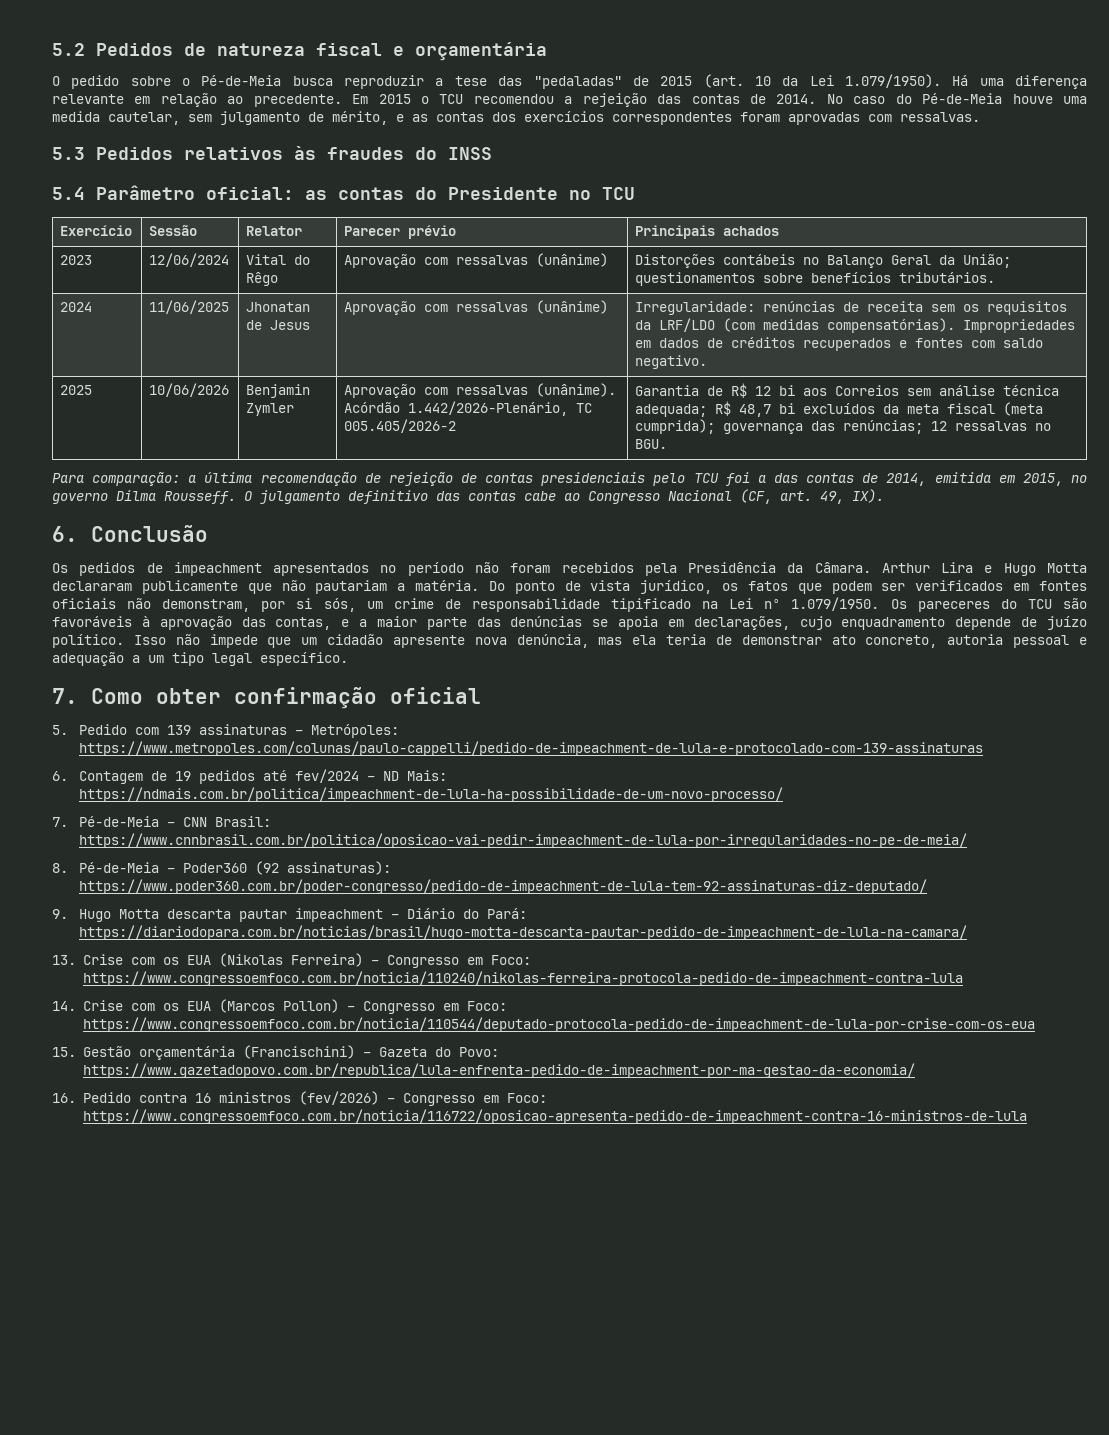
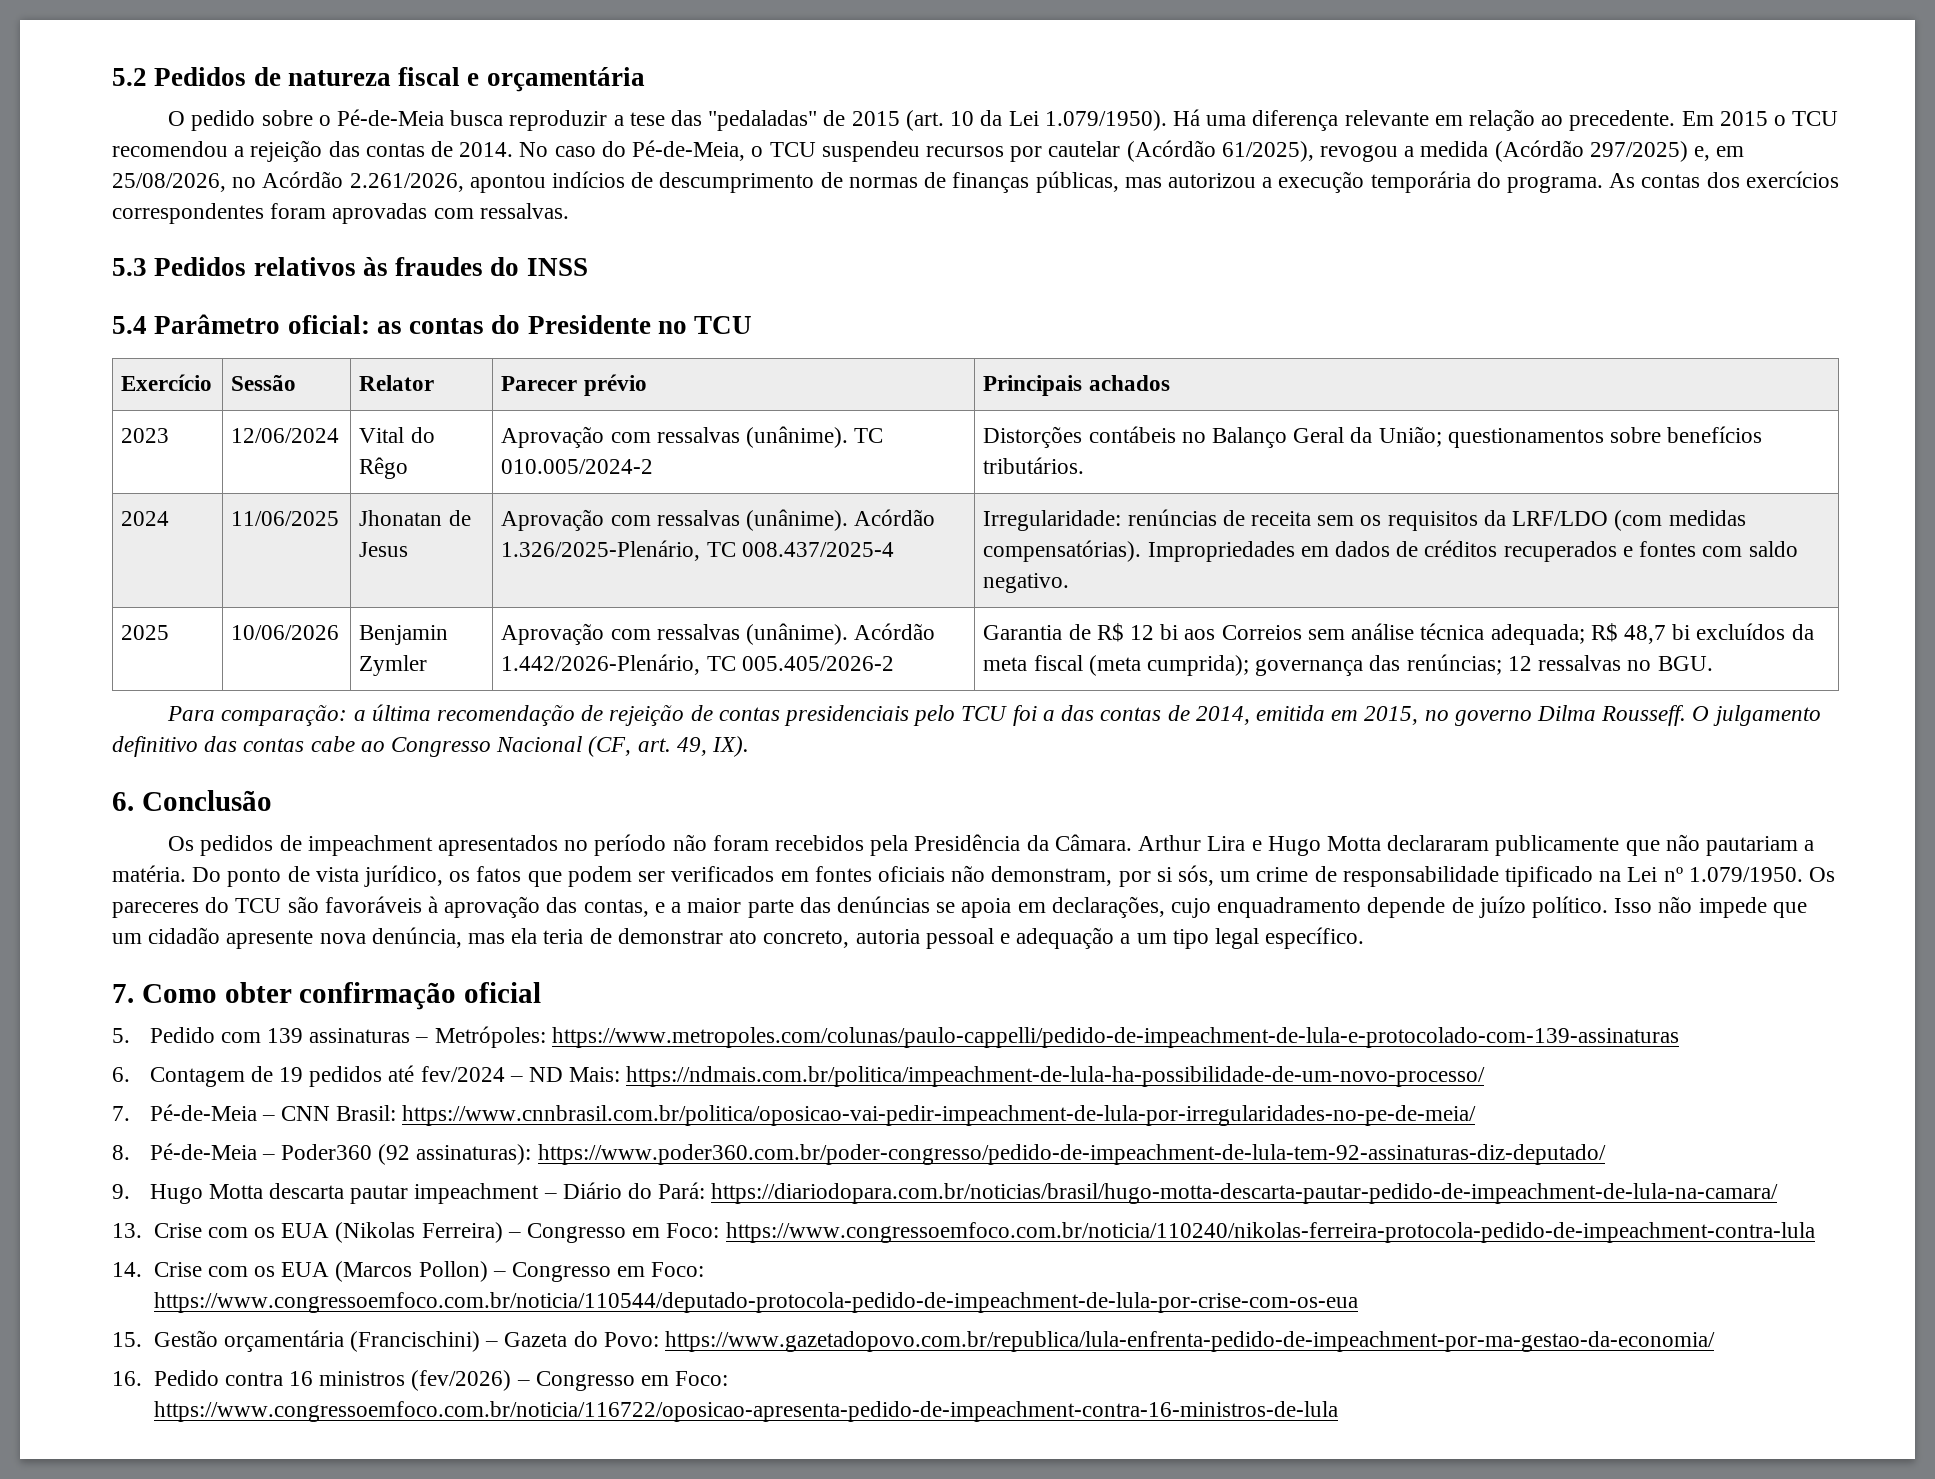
- No caso do Pé-de-Meia houve uma medida cautelar, sem julgamento de mérito, e as contas dos exercícios correspondentes foram aprovadas com ressalvas.
+ No caso do Pé-de-Meia, o TCU suspendeu recursos por cautelar (Acórdão 61/2025), revogou a medida (Acórdão 297/2025) e, em 25/08/2026, no Acórdão 2.261/2026, apontou indícios de descumprimento de normas de finanças públicas, mas autorizou a execução temporária do programa. As contas dos exercícios correspondentes foram aprovadas com ressalvas.
- 2023 | 12/06/2024 | Vital do Rêgo | Aprovação com ressalvas (unânime) | Distorções contábeis no Balanço Geral da União; questionamentos sobre benefícios tributários.
+ 2023 | 12/06/2024 | Vital do Rêgo | Aprovação com ressalvas (unânime). TC 010.005/2024-2 | Distorções contábeis no Balanço Geral da União; questionamentos sobre benefícios tributários.
- 2024 | 11/06/2025 | Jhonatan de Jesus | Aprovação com ressalvas (unânime) | Irregularidade: renúncias de receita sem os requisitos da LRF/LDO (com medidas compensatórias). Impropriedades em dados de créditos recuperados e fontes com saldo negativo.
+ 2024 | 11/06/2025 | Jhonatan de Jesus | Aprovação com ressalvas (unânime). Acórdão 1.326/2025-Plenário, TC 008.437/2025-4 | Irregularidade: renúncias de receita sem os requisitos da LRF/LDO (com medidas compensatórias). Impropriedades em dados de créditos recuperados e fontes com saldo negativo.

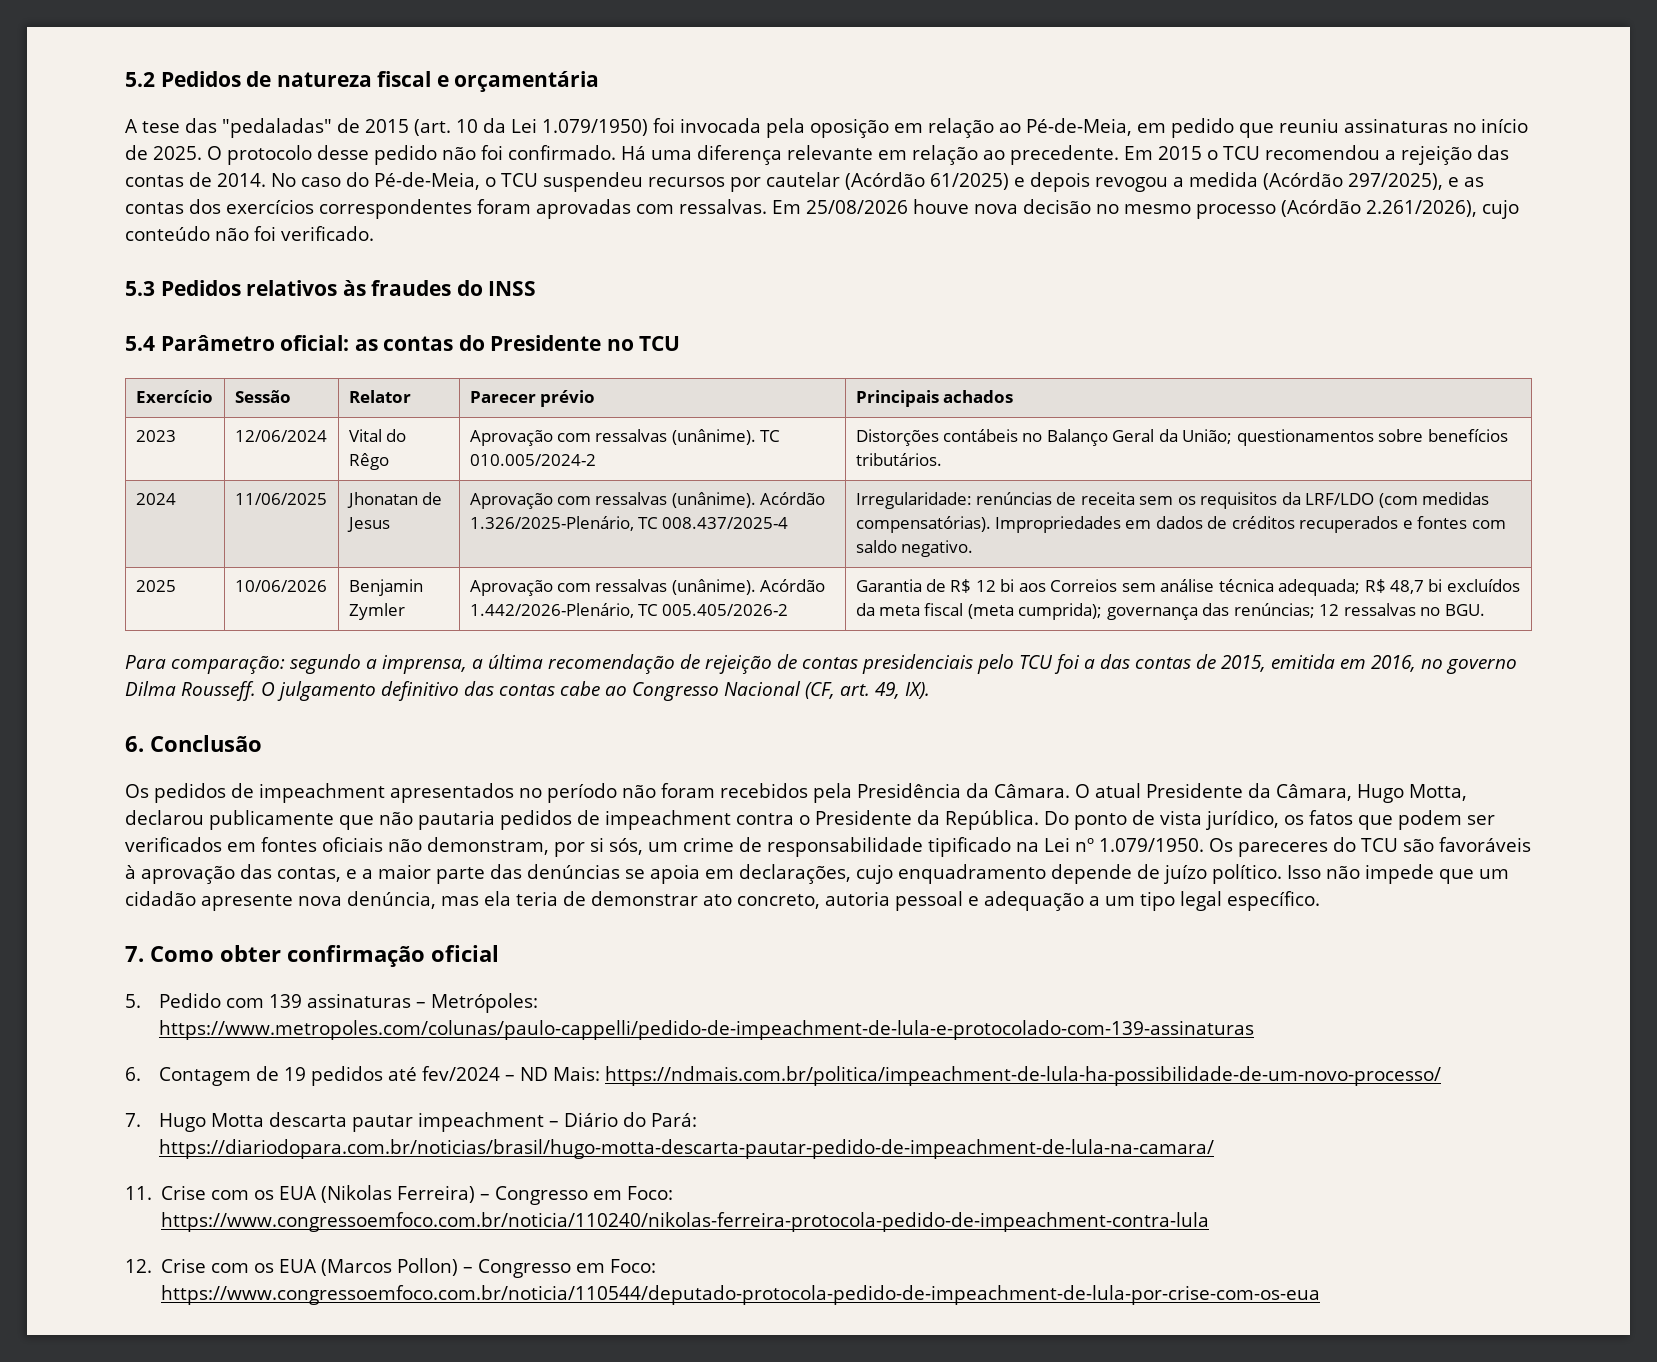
- O pedido sobre o Pé-de-Meia busca reproduzir a tese das "pedaladas" de 2015 (art. 10 da Lei 1.079/1950). Há uma diferença relevante em relação ao precedente.
+ A tese das "pedaladas" de 2015 (art. 10 da Lei 1.079/1950) foi invocada pela oposição em relação ao Pé-de-Meia, em pedido que reuniu assinaturas no início de 2025. O protocolo desse pedido não foi confirmado. Há uma diferença relevante em relação ao precedente.
- No caso do Pé-de-Meia, o TCU suspendeu recursos por cautelar (Acórdão 61/2025), revogou a medida (Acórdão 297/2025) e, em 25/08/2026, no Acórdão 2.261/2026, apontou indícios de descumprimento de normas de finanças públicas, mas autorizou a execução temporária do programa. As contas dos exercícios correspondentes foram aprovadas com ressalvas.
+ No caso do Pé-de-Meia, o TCU suspendeu recursos por cautelar (Acórdão 61/2025) e depois revogou a medida (Acórdão 297/2025), e as contas dos exercícios correspondentes foram aprovadas com ressalvas. Em 25/08/2026 houve nova decisão no mesmo processo (Acórdão 2.261/2026), cujo conteúdo não foi verificado.
- Para comparação: a última recomendação de rejeição de contas presidenciais pelo TCU foi a das contas de 2014, emitida em 2015, no governo Dilma Rousseff.
+ Para comparação: segundo a imprensa, a última recomendação de rejeição de contas presidenciais pelo TCU foi a das contas de 2015, emitida em 2016, no governo Dilma Rousseff.
- Arthur Lira e Hugo Motta declararam publicamente que não pautariam a matéria.
+ O atual Presidente da Câmara, Hugo Motta, declarou publicamente que não pautaria pedidos de impeachment contra o Presidente da República.
- 7. Pé-de-Meia – CNN Brasil: https://www.cnnbrasil.com.br/politica/oposicao-vai-pedir-impeachment-de-lula-por-irregularidades-no-pe-de-meia/
- 8. Pé-de-Meia – Poder360 (92 assinaturas): https://www.poder360.com.br/poder-congresso/pedido-de-impeachment-de-lula-tem-92-assinaturas-diz-deputado/
- 9. Hugo Motta descarta pautar impeachment – Diário do Pará: https://diariodopara.com.br/noticias/brasil/hugo-motta-descarta-pautar-pedido-de-impeachment-de-lula-na-camara/
+ 7. Hugo Motta descarta pautar impeachment – Diário do Pará: https://diariodopara.com.br/noticias/brasil/hugo-motta-descarta-pautar-pedido-de-impeachment-de-lula-na-camara/
- 13. Crise com os EUA (Nikolas Ferreira) – Congresso em Foco: https://www.congressoemfoco.com.br/noticia/110240/nikolas-ferreira-protocola-pedido-de-impeachment-contra-lula
+ 11. Crise com os EUA (Nikolas Ferreira) – Congresso em Foco: https://www.congressoemfoco.com.br/noticia/110240/nikolas-ferreira-protocola-pedido-de-impeachment-contra-lula
- 14. Crise com os EUA (Marcos Pollon) – Congresso em Foco: https://www.congressoemfoco.com.br/noticia/110544/deputado-protocola-pedido-de-impeachment-de-lula-por-crise-com-os-eua
+ 12. Crise com os EUA (Marcos Pollon) – Congresso em Foco: https://www.congressoemfoco.com.br/noticia/110544/deputado-protocola-pedido-de-impeachment-de-lula-por-crise-com-os-eua
- 15. Gestão orçamentária (Francischini) – Gazeta do Povo: https://www.gazetadopovo.com.br/republica/lula-enfrenta-pedido-de-impeachment-por-ma-gestao-da-economia/
- 16. Pedido contra 16 ministros (fev/2026) – Congresso em Foco: https://www.congressoemfoco.com.br/noticia/116722/oposicao-apresenta-pedido-de-impeachment-contra-16-ministros-de-lula

